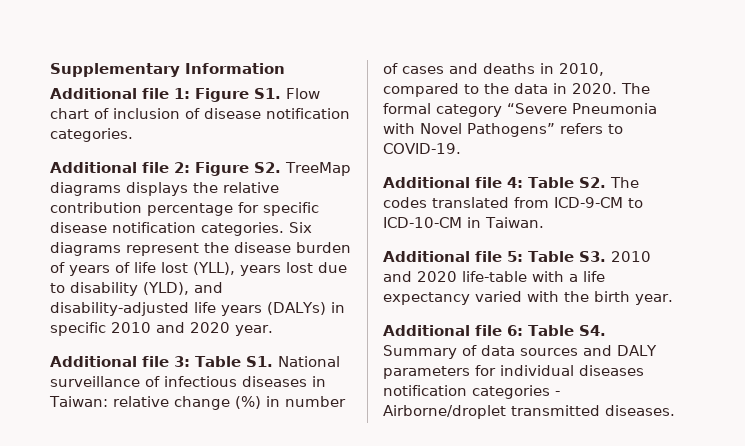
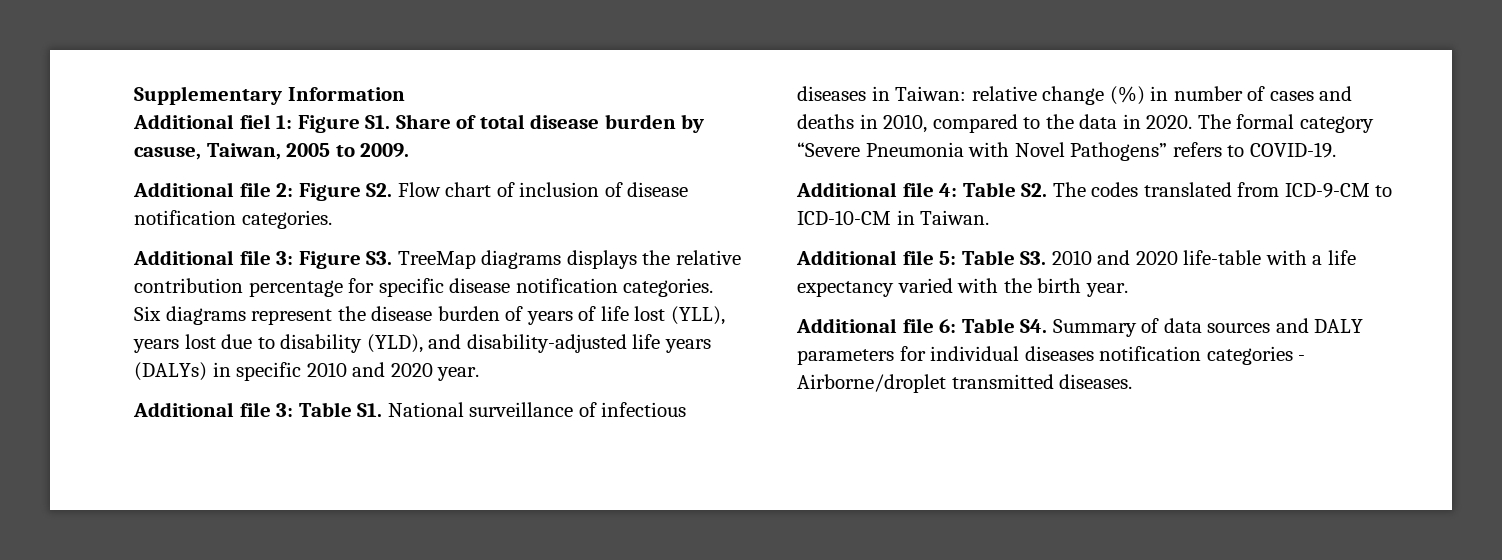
- Additional file 1: Figure S1. Flow chart of inclusion of disease notification categories.
+ Additional fiel 1: Figure S1. Share of total disease burden by casuse, Taiwan, 2005 to 2009.
+ Additional file 2: Figure S2. Flow chart of inclusion of disease notification categories.
- Additional file 2: Figure S2. TreeMap diagrams displays the relative contribution percentage for specific disease notification categories.
+ Additional file 3: Figure S3. TreeMap diagrams displays the relative contribution percentage for specific disease notification categories.

